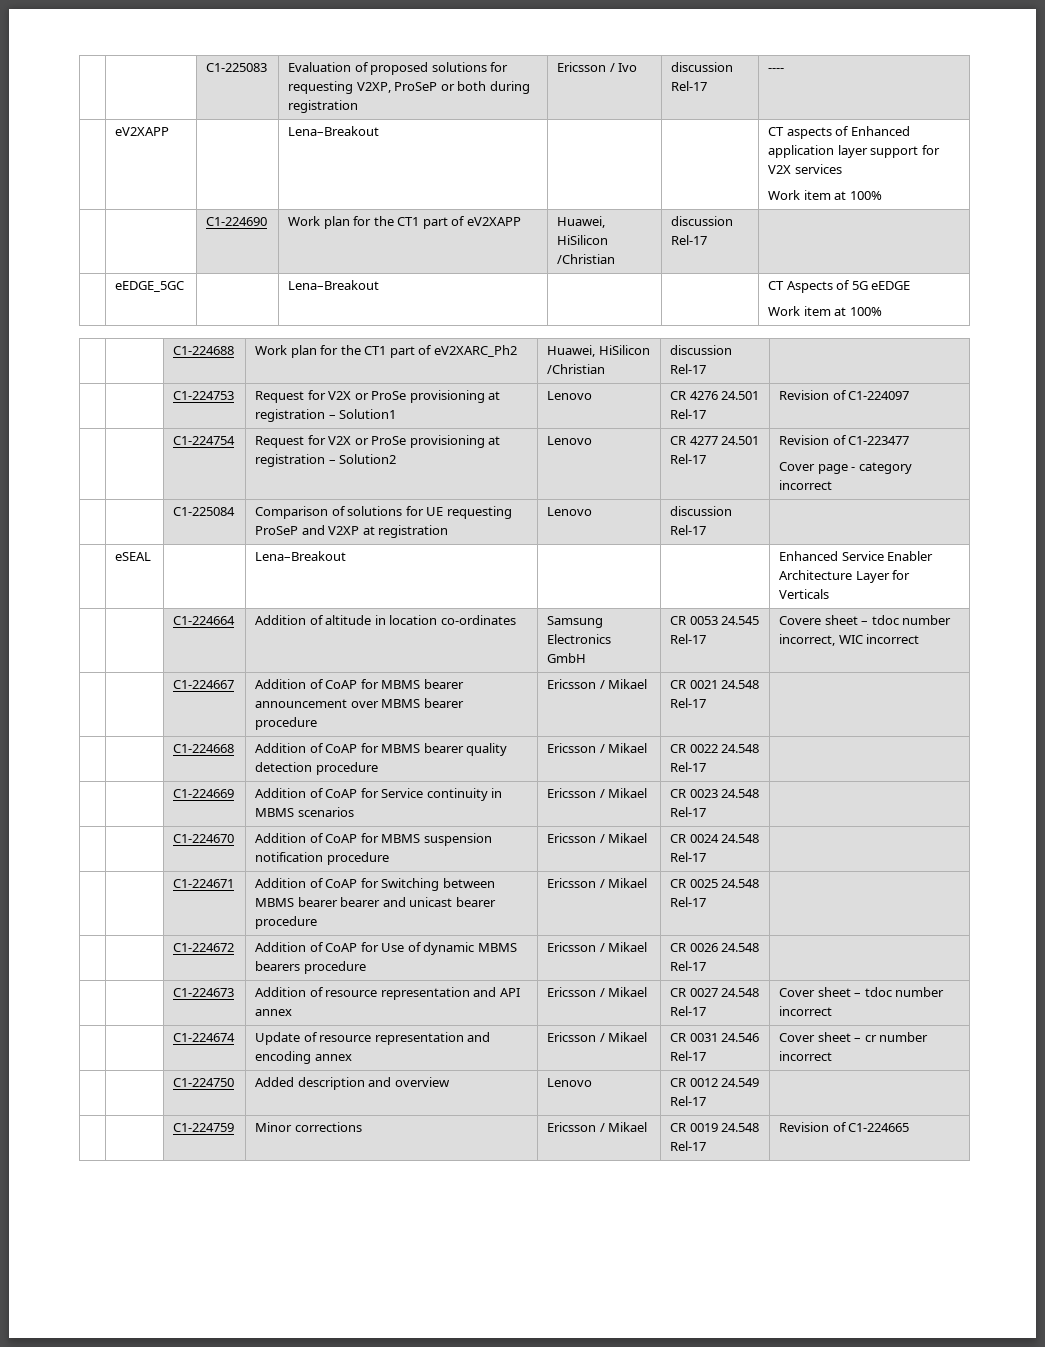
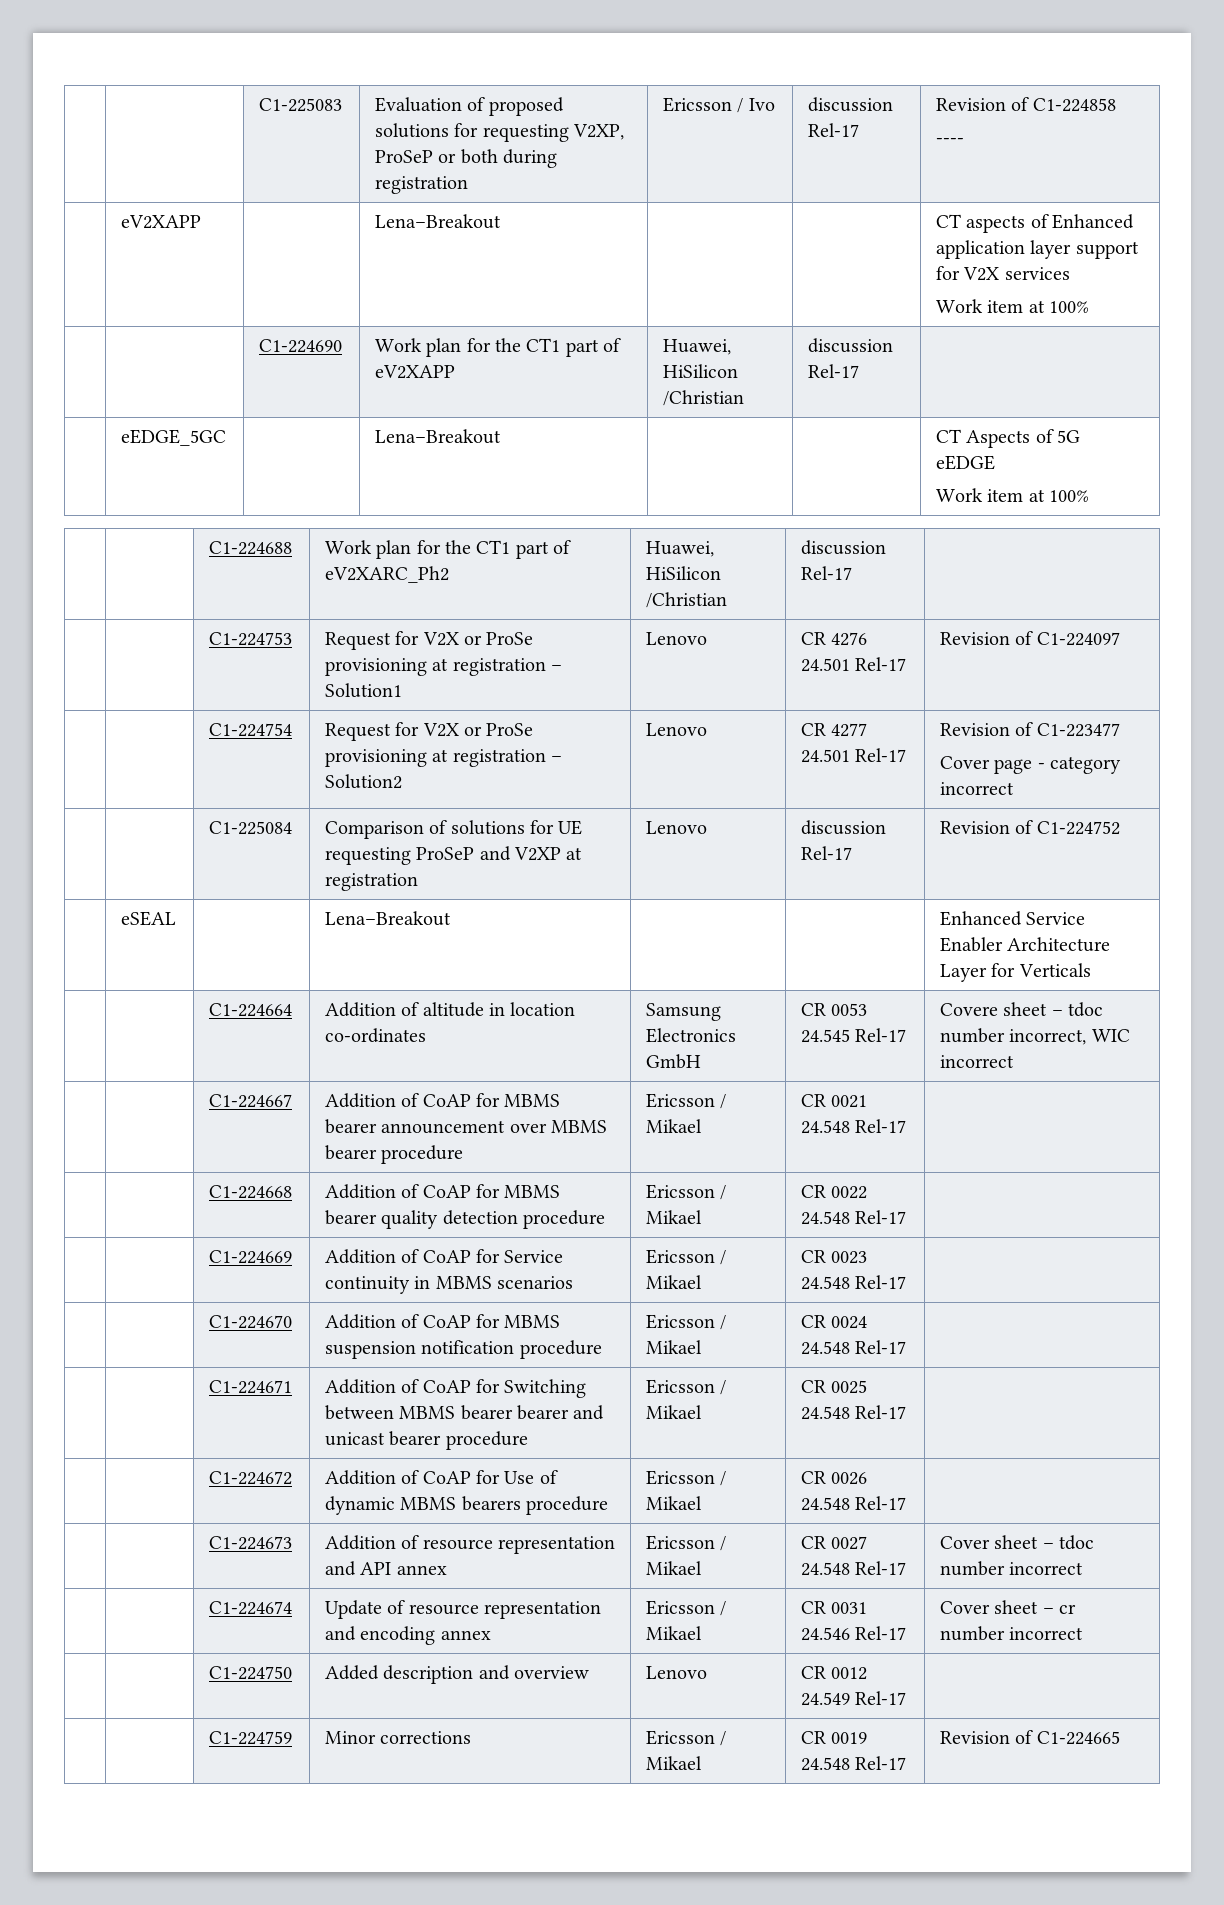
- | | C1-225083 | Evaluation of proposed solutions for requesting V2XP, ProSeP or both during registration | Ericsson / Ivo | discussion Rel-17 | ----
+ | | C1-225083 | Evaluation of proposed solutions for requesting V2XP, ProSeP or both during registration | Ericsson / Ivo | discussion Rel-17 | Revision of C1-224858
+ ----
- | | C1-225084 | Comparison of solutions for UE requesting ProSeP and V2XP at registration | Lenovo | discussion Rel-17 |
+ | | C1-225084 | Comparison of solutions for UE requesting ProSeP and V2XP at registration | Lenovo | discussion Rel-17 | Revision of C1-224752

